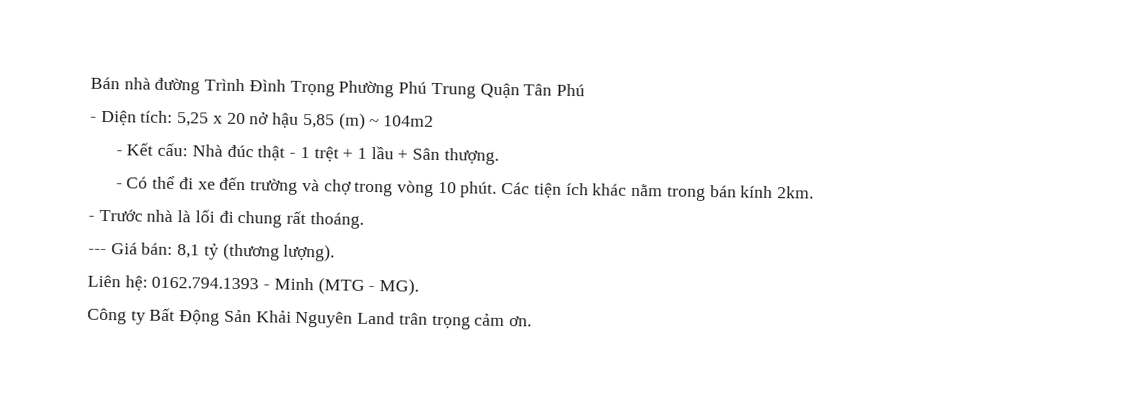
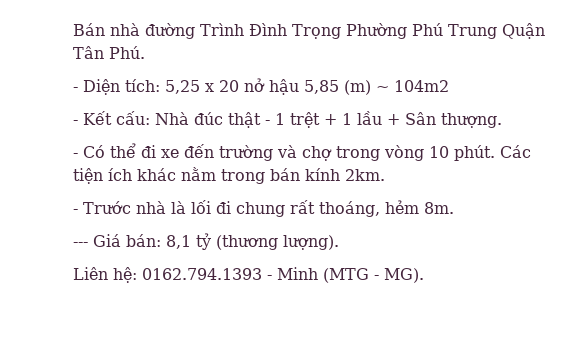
- Bán nhà đường Trình Đình Trọng Phường Phú Trung Quận Tân Phú
+ Bán nhà đường Trình Đình Trọng Phường Phú Trung Quận Tân Phú.
- - Trước nhà là lối đi chung rất thoáng.
+ - Trước nhà là lối đi chung rất thoáng, hẻm 8m.
- Công ty Bất Động Sản Khải Nguyên Land trân trọng cảm ơn.

